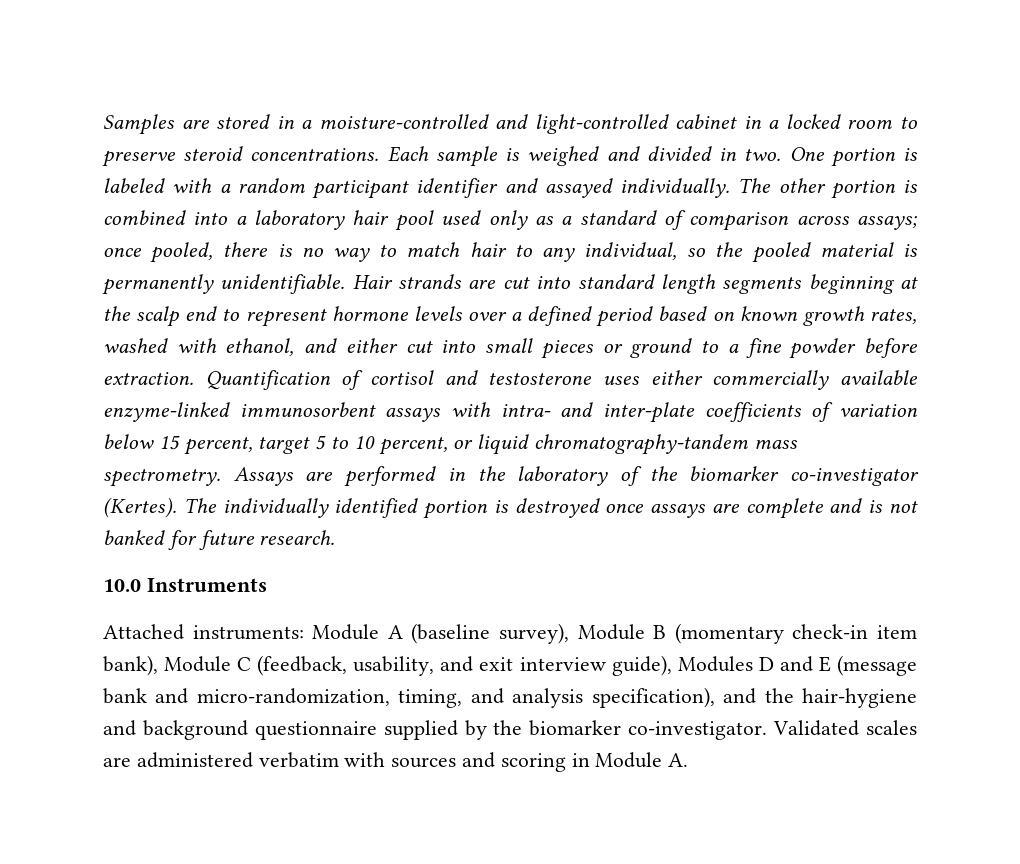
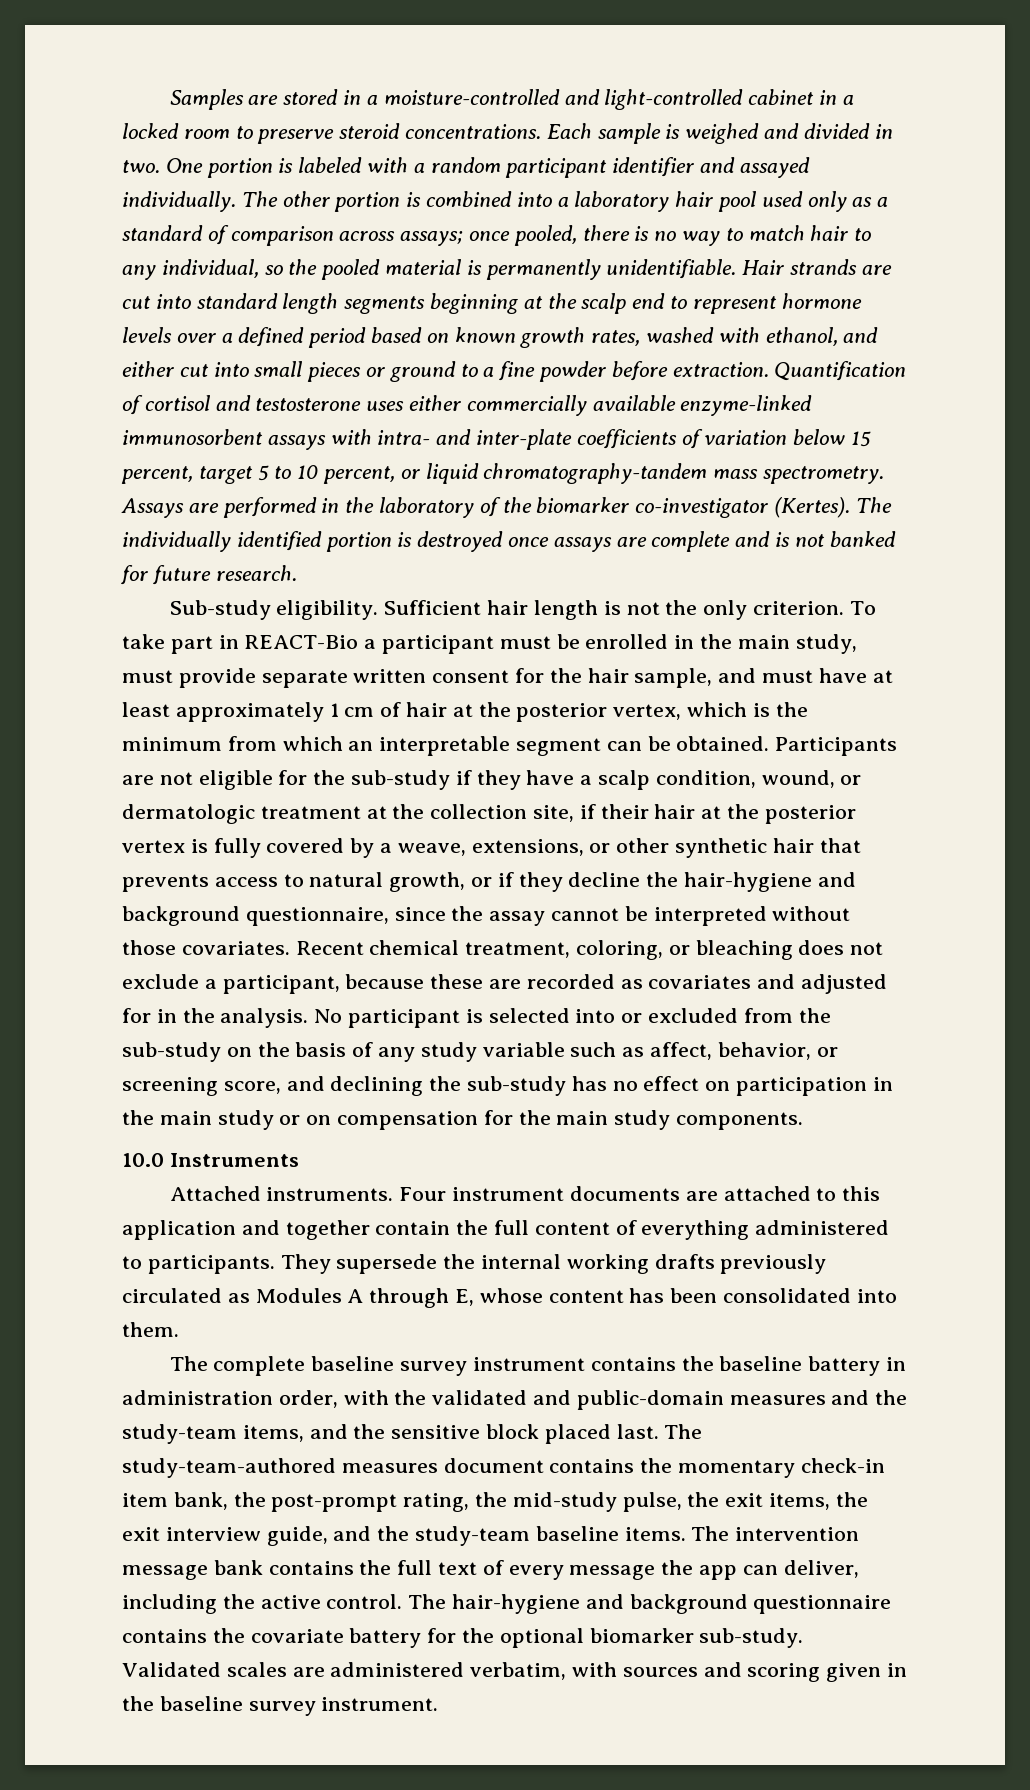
+ Sub-study eligibility. Sufficient hair length is not the only criterion. To take part in REACT-Bio a participant must be enrolled in the main study, must provide separate written consent for the hair sample, and must have at least approximately 1 cm of hair at the posterior vertex, which is the minimum from which an interpretable segment can be obtained. Participants are not eligible for the sub-study if they have a scalp condition, wound, or dermatologic treatment at the collection site, if their hair at the posterior vertex is fully covered by a weave, extensions, or other synthetic hair that prevents access to natural growth, or if they decline the hair-hygiene and background questionnaire, since the assay cannot be interpreted without those covariates. Recent chemical treatment, coloring, or bleaching does not exclude a participant, because these are recorded as covariates and adjusted for in the analysis. No participant is selected into or excluded from the sub-study on the basis of any study variable such as affect, behavior, or screening score, and declining the sub-study has no effect on participation in the main study or on compensation for the main study components.
  10.0 Instruments
- Attached instruments: Module A (baseline survey), Module B (momentary check-in item bank), Module C (feedback, usability, and exit interview guide), Modules D and E (message bank and micro-randomization, timing, and analysis specification), and the hair-hygiene and background questionnaire supplied by the biomarker co-investigator.
+ Attached instruments. Four instrument documents are attached to this application and together contain the full content of everything administered to participants. They supersede the internal working drafts previously circulated as Modules A through E, whose content has been consolidated into them.
+ The complete baseline survey instrument contains the baseline battery in administration order, with the validated and public-domain measures and the study-team items, and the sensitive block placed last. The study-team-authored measures document contains the momentary check-in item bank, the post-prompt rating, the mid-study pulse, the exit items, the exit interview guide, and the study-team baseline items. The intervention message bank contains the full text of every message the app can deliver, including the active control. The hair-hygiene and background questionnaire contains the covariate battery for the optional biomarker sub-study.
- Validated scales are administered verbatim with sources and scoring in Module A.
+ Validated scales are administered verbatim, with sources and scoring given in the baseline survey instrument.

